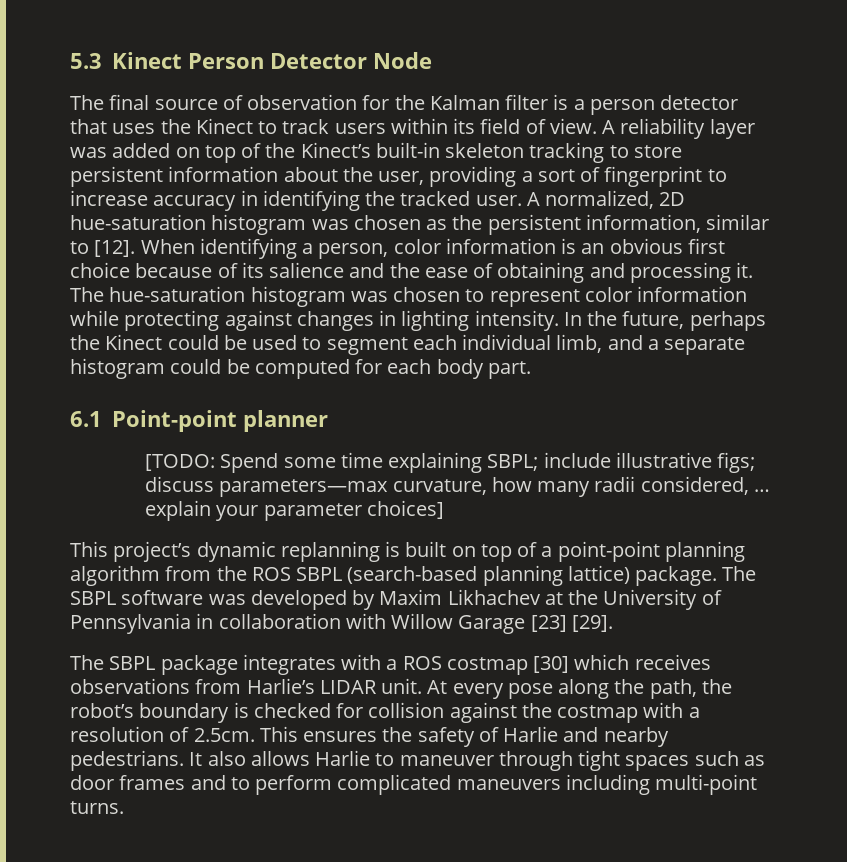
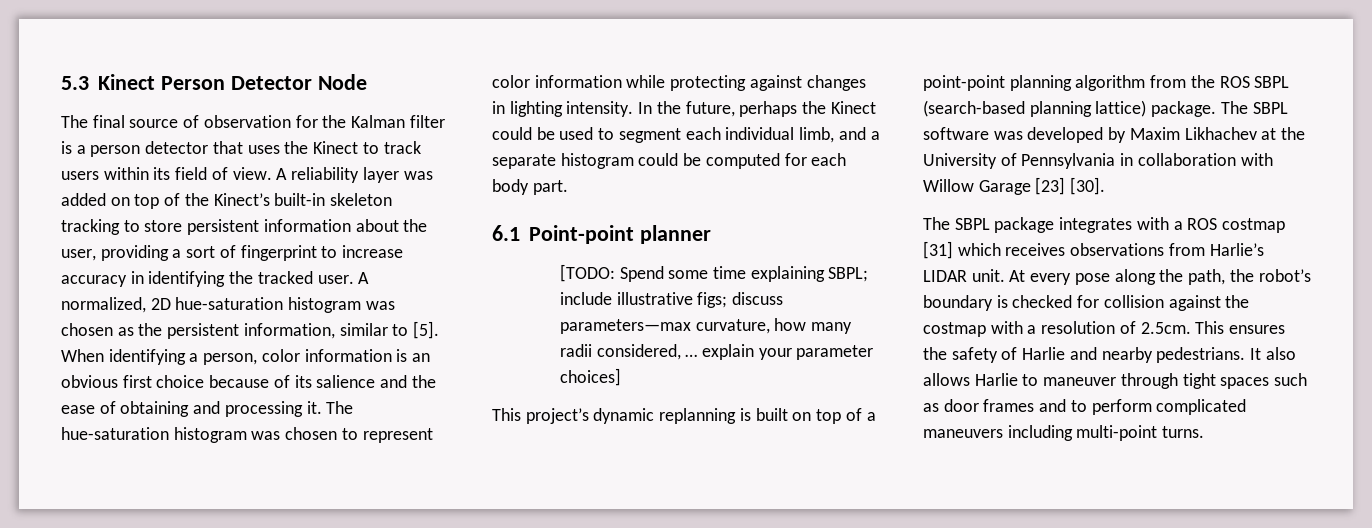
- A normalized, 2D hue-saturation histogram was chosen as the persistent information, similar to [12].
+ A normalized, 2D hue-saturation histogram was chosen as the persistent information, similar to [5].
- The SBPL software was developed by Maxim Likhachev at the University of Pennsylvania in collaboration with Willow Garage [23] [29].
+ The SBPL software was developed by Maxim Likhachev at the University of Pennsylvania in collaboration with Willow Garage [23] [30].
- The SBPL package integrates with a ROS costmap [30] which receives observations from Harlie’s LIDAR unit.
+ The SBPL package integrates with a ROS costmap [31] which receives observations from Harlie’s LIDAR unit.

